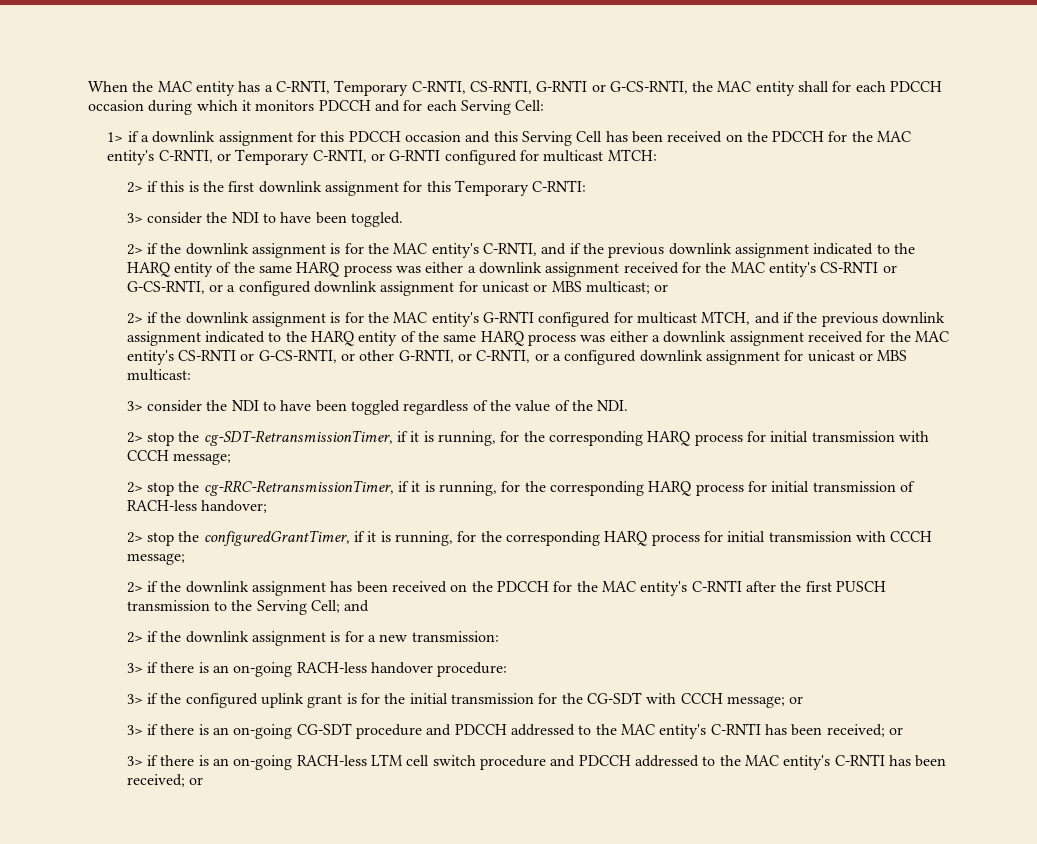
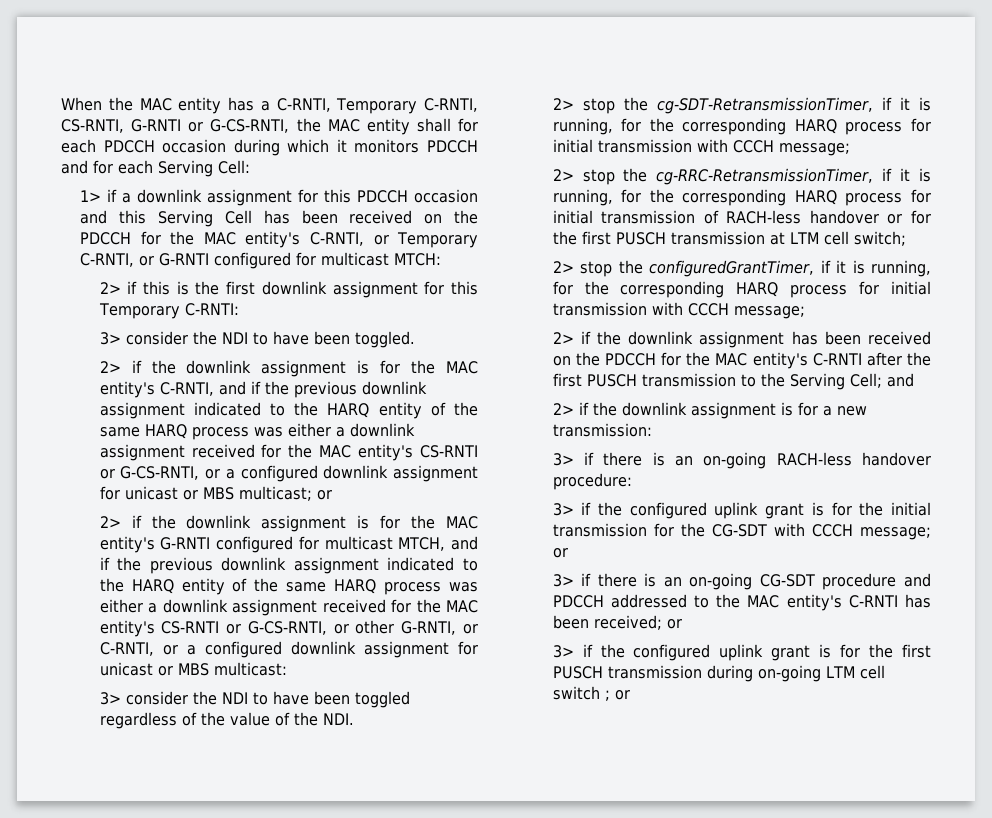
- 2> stop the cg-RRC-RetransmissionTimer, if it is running, for the corresponding HARQ process for initial transmission of RACH-less handover;
+ 2> stop the cg-RRC-RetransmissionTimer, if it is running, for the corresponding HARQ process for initial transmission of RACH-less handover or for the first PUSCH transmission at LTM cell switch;
- 3> if there is an on-going RACH-less LTM cell switch procedure and PDCCH addressed to the MAC entity's C-RNTI has been received; or
+ 3> if the configured uplink grant is for the first PUSCH transmission during on-going LTM cell switch ; or

